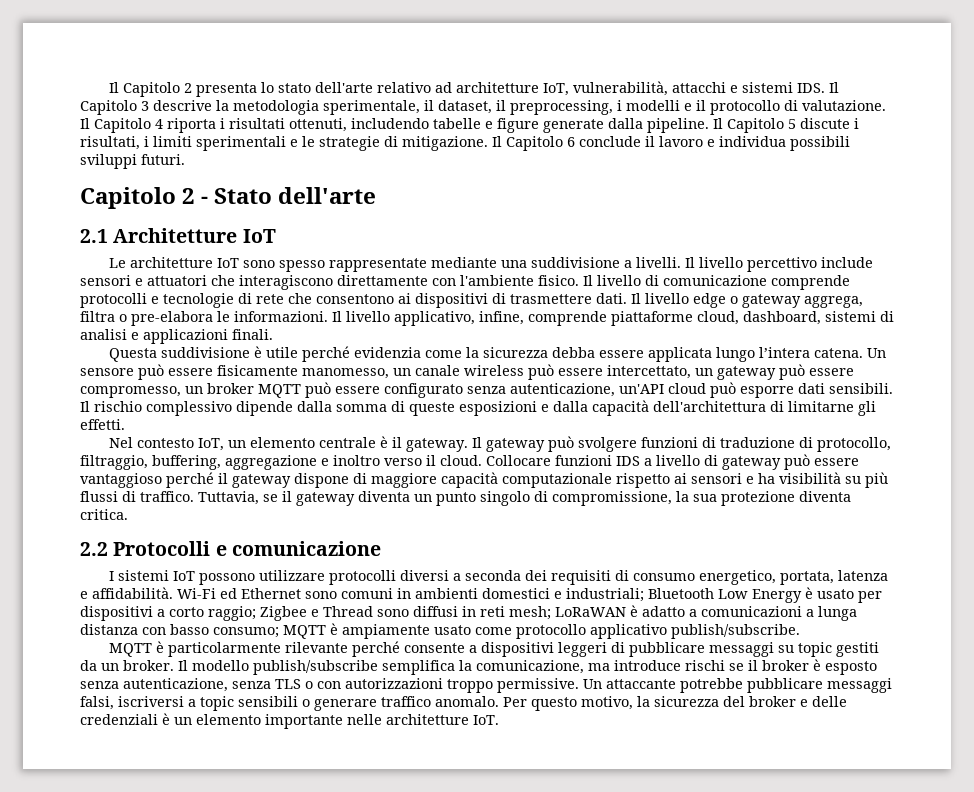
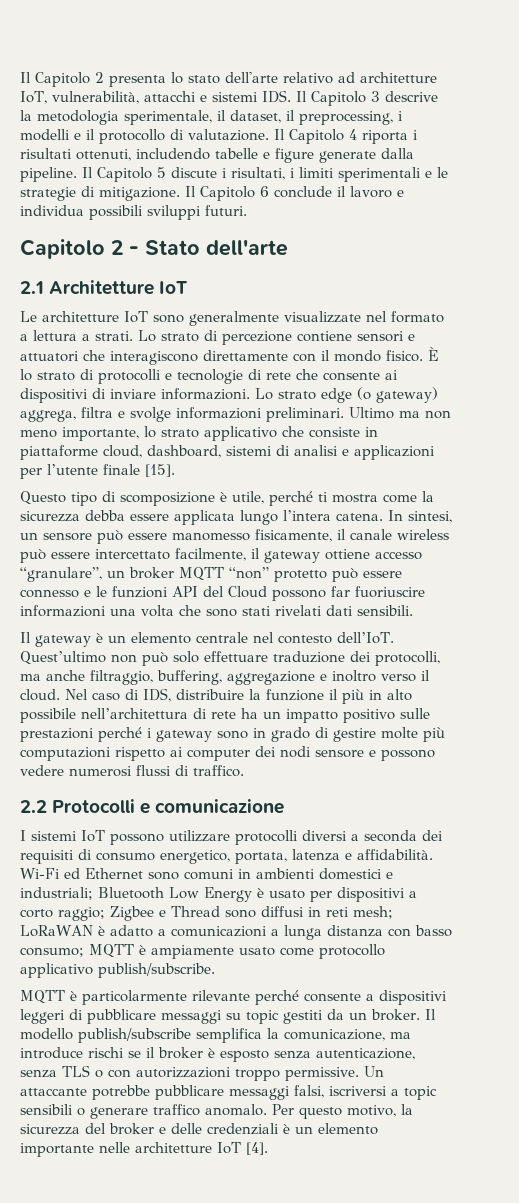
- Le architetture IoT sono spesso rappresentate mediante una suddivisione a livelli. Il livello percettivo include sensori e attuatori che interagiscono direttamente con l'ambiente fisico. Il livello di comunicazione comprende protocolli e tecnologie di rete che consentono ai dispositivi di trasmettere dati. Il livello edge o gateway aggrega, filtra o pre-elabora le informazioni. Il livello applicativo, infine, comprende piattaforme cloud, dashboard, sistemi di analisi e applicazioni finali.
- Questa suddivisione è utile perché evidenzia come la sicurezza debba essere applicata lungo l’intera catena.
+ Le architetture IoT sono generalmente visualizzate nel formato a lettura a strati. Lo strato di percezione contiene sensori e attuatori che interagiscono direttamente con il mondo fisico. È lo strato di protocolli e tecnologie di rete che consente ai dispositivi di inviare informazioni. Lo strato edge (o gateway) aggrega, filtra e svolge informazioni preliminari. Ultimo ma non meno importante, lo strato applicativo che consiste in piattaforme cloud, dashboard, sistemi di analisi e applicazioni per l’utente finale [15].
+ Questo tipo di scomposizione è utile, perché ti mostra come la sicurezza debba essere applicata lungo l’intera catena.
- Un sensore può essere fisicamente manomesso, un canale wireless può essere intercettato, un gateway può essere compromesso, un broker MQTT può essere configurato senza autenticazione, un'API cloud può esporre dati sensibili. Il rischio complessivo dipende dalla somma di queste esposizioni e dalla capacità dell'architettura di limitarne gli effetti.
- Nel contesto IoT, un elemento centrale è il gateway. Il gateway può svolgere funzioni di traduzione di protocollo, filtraggio, buffering, aggregazione e inoltro verso il cloud.
+ In sintesi, un sensore può essere manomesso fisicamente, il canale wireless può essere intercettato facilmente, il gateway ottiene accesso “granulare”, un broker MQTT “non” protetto può essere connesso e le funzioni API del Cloud possono far fuoriuscire informazioni una volta che sono stati rivelati dati sensibili.
+ Il gateway è un elemento centrale nel contesto dell’IoT. Quest’ultimo non può solo effettuare traduzione dei protocolli, ma anche filtraggio, buffering, aggregazione e inoltro verso il cloud.
- Collocare funzioni IDS a livello di gateway può essere vantaggioso perché il gateway dispone di maggiore capacità computazionale rispetto ai sensori e ha visibilità su più flussi di traffico. Tuttavia, se il gateway diventa un punto singolo di compromissione, la sua protezione diventa critica.
+ Nel caso di IDS, distribuire la funzione il più in alto possibile nell’architettura di rete ha un impatto positivo sulle prestazioni perché i gateway sono in grado di gestire molte più computazioni rispetto ai computer dei nodi sensore e possono vedere numerosi flussi di traffico.
- Per questo motivo, la sicurezza del broker e delle credenziali è un elemento importante nelle architetture IoT.
+ Per questo motivo, la sicurezza del broker e delle credenziali è un elemento importante nelle architetture IoT [4].

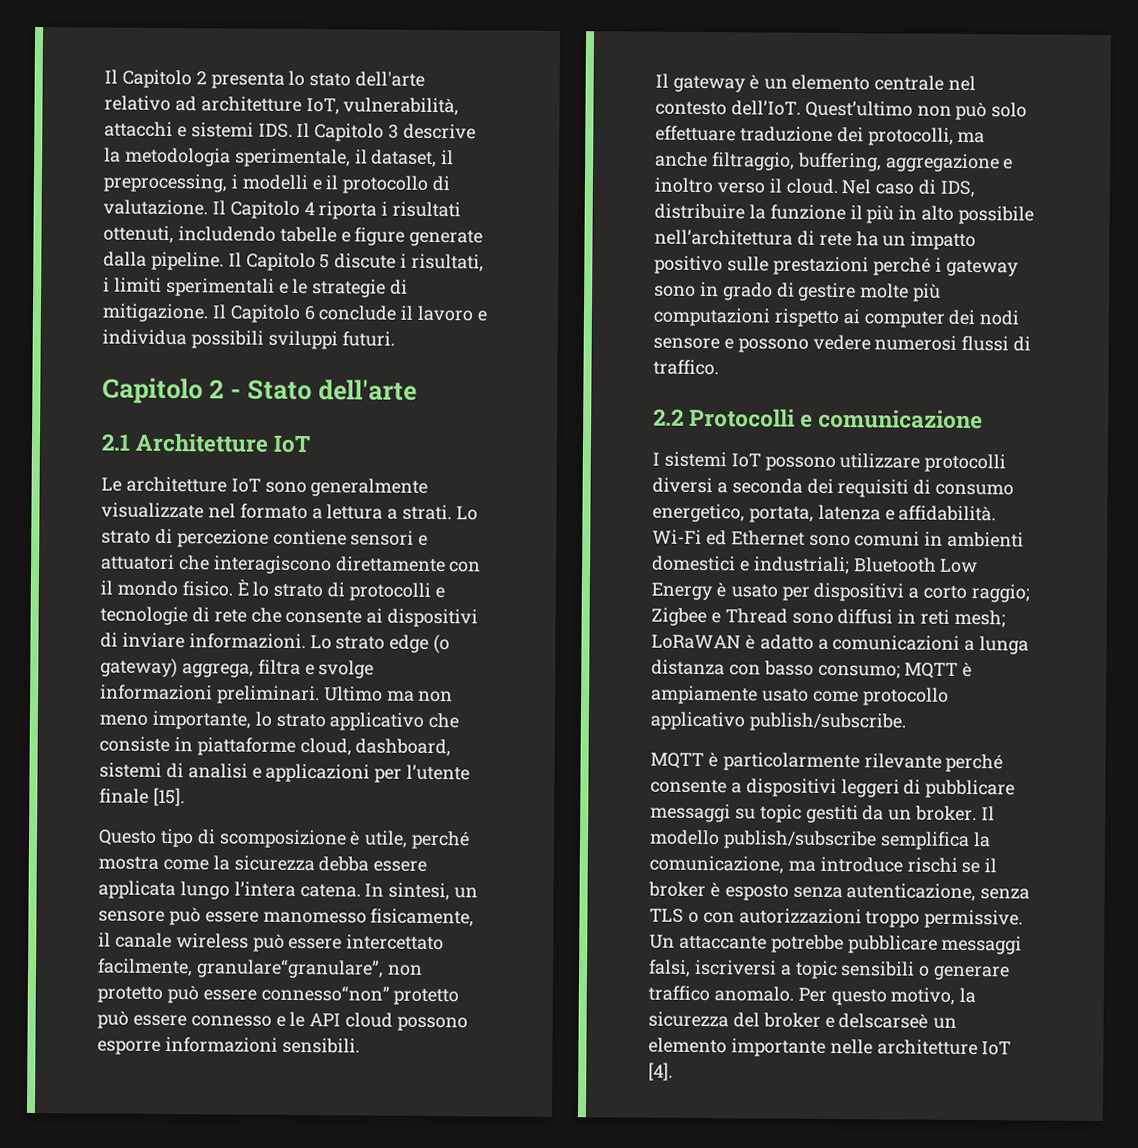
- Questo tipo di scomposizione è utile, perché ti mostra come la sicurezza debba essere applicata lungo l’intera catena.
+ Questo tipo di scomposizione è utile, perché mostra come la sicurezza debba essere applicata lungo l’intera catena.
- In sintesi, un sensore può essere manomesso fisicamente, il canale wireless può essere intercettato facilmente, il gateway ottiene accesso “granulare”, un broker MQTT “non” protetto può essere connesso e le funzioni API del Cloud possono far fuoriuscire informazioni una volta che sono stati rivelati dati sensibili.
+ In sintesi, un sensore può essere manomesso fisicamente, il canale wireless può essere intercettato facilmente, granulare“granulare”, non protetto può essere connesso“non” protetto può essere connesso e le API cloud possono esporre informazioni sensibili.
- Per questo motivo, la sicurezza del broker e delle credenziali è un elemento importante nelle architetture IoT [4].
+ Per questo motivo, la sicurezza del broker e delscarseè un elemento importante nelle architetture IoT [4].

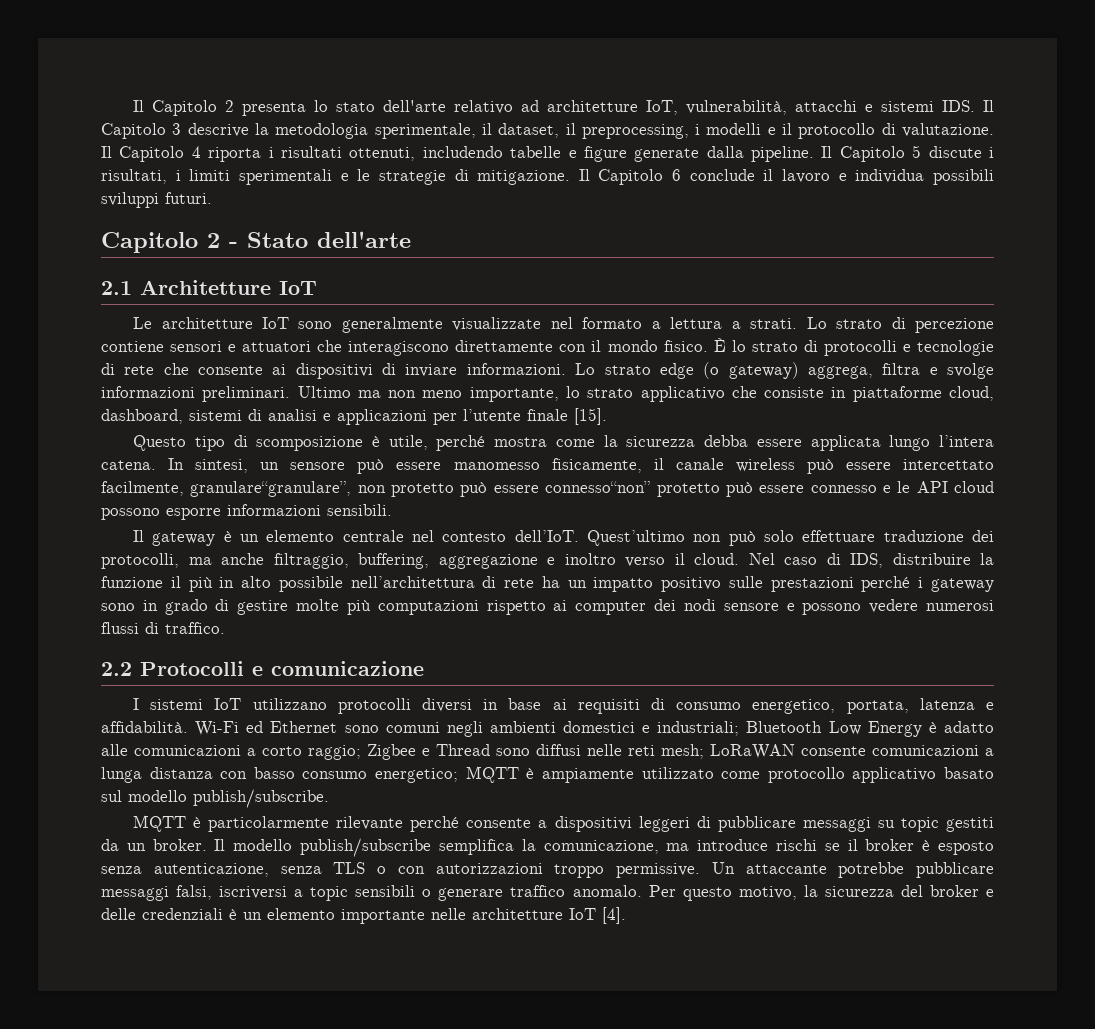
- I sistemi IoT possono utilizzare protocolli diversi a seconda dei requisiti di consumo energetico, portata, latenza e affidabilità.
+ I sistemi IoT utilizzano protocolli diversi in base ai requisiti di consumo energetico, portata, latenza e affidabilità.
- Wi-Fi ed Ethernet sono comuni in ambienti domestici e industriali; Bluetooth Low Energy è usato per dispositivi a corto raggio; Zigbee e Thread sono diffusi in reti mesh; LoRaWAN è adatto a comunicazioni a lunga distanza con basso consumo; MQTT è ampiamente usato come protocollo applicativo publish/subscribe.
+ Wi-Fi ed Ethernet sono comuni negli ambienti domestici e industriali; Bluetooth Low Energy è adatto alle comunicazioni a corto raggio; Zigbee e Thread sono diffusi nelle reti mesh; LoRaWAN consente comunicazioni a lunga distanza con basso consumo energetico; MQTT è ampiamente utilizzato come protocollo applicativo basato sul modello publish/subscribe.
- Per questo motivo, la sicurezza del broker e delscarseè un elemento importante nelle architetture IoT [4].
+ Per questo motivo, la sicurezza del broker e delle credenziali è un elemento importante nelle architetture IoT [4].

